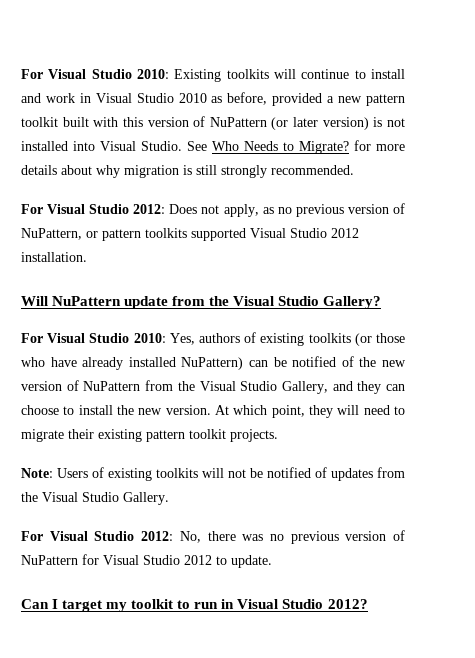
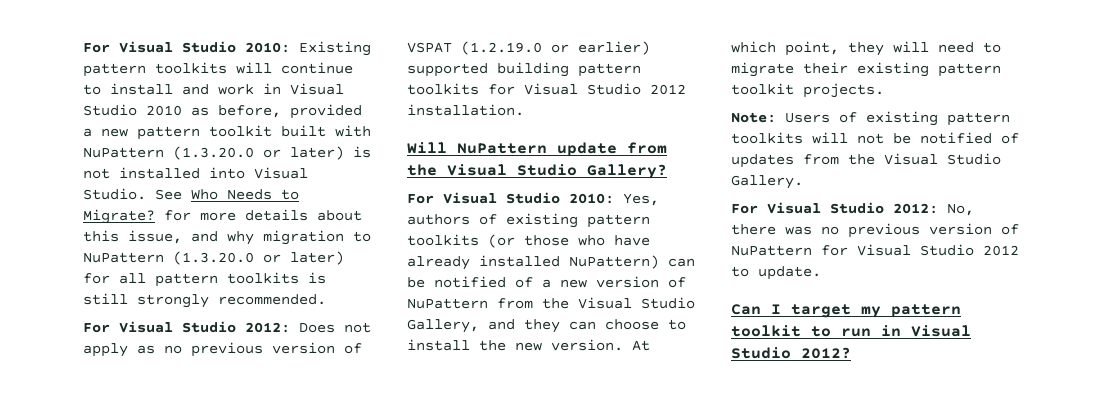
- For Visual Studio 2010: Existing toolkits will continue to install and work in Visual Studio 2010 as before, provided a new pattern toolkit built with this version of NuPattern (or later version) is not installed into Visual Studio.
+ For Visual Studio 2010: Existing pattern toolkits will continue to install and work in Visual Studio 2010 as before, provided a new pattern toolkit built with NuPattern (1.3.20.0 or later) is not installed into Visual Studio.
- See Who Needs to Migrate? for more details about why migration is still strongly recommended.
+ See Who Needs to Migrate? for more details about this issue, and why migration to NuPattern (1.3.20.0 or later) for all pattern toolkits is still strongly recommended.
- For Visual Studio 2012: Does not apply, as no previous version of NuPattern, or pattern toolkits supported Visual Studio 2012 installation.
+ For Visual Studio 2012: Does not apply as no previous version of VSPAT (1.2.19.0 or earlier) supported building pattern toolkits for Visual Studio 2012 installation.
- For Visual Studio 2010: Yes, authors of existing toolkits (or those who have already installed NuPattern) can be notified of the new version of NuPattern from the Visual Studio Gallery, and they can choose to install the new version.
+ For Visual Studio 2010: Yes, authors of existing pattern toolkits (or those who have already installed NuPattern) can be notified of a new version of NuPattern from the Visual Studio Gallery, and they can choose to install the new version.
- Note: Users of existing toolkits will not be notified of updates from the Visual Studio Gallery.
+ Note: Users of existing pattern toolkits will not be notified of updates from the Visual Studio Gallery.
- Can I target my toolkit to run in Visual Studio 2012?
+ Can I target my pattern toolkit to run in Visual Studio 2012?

